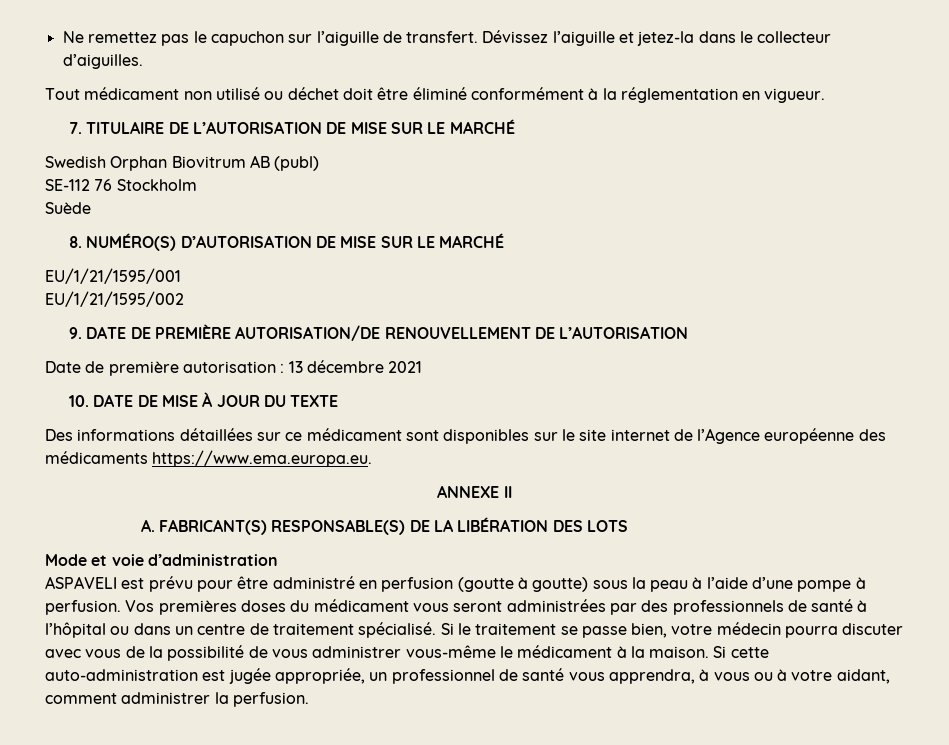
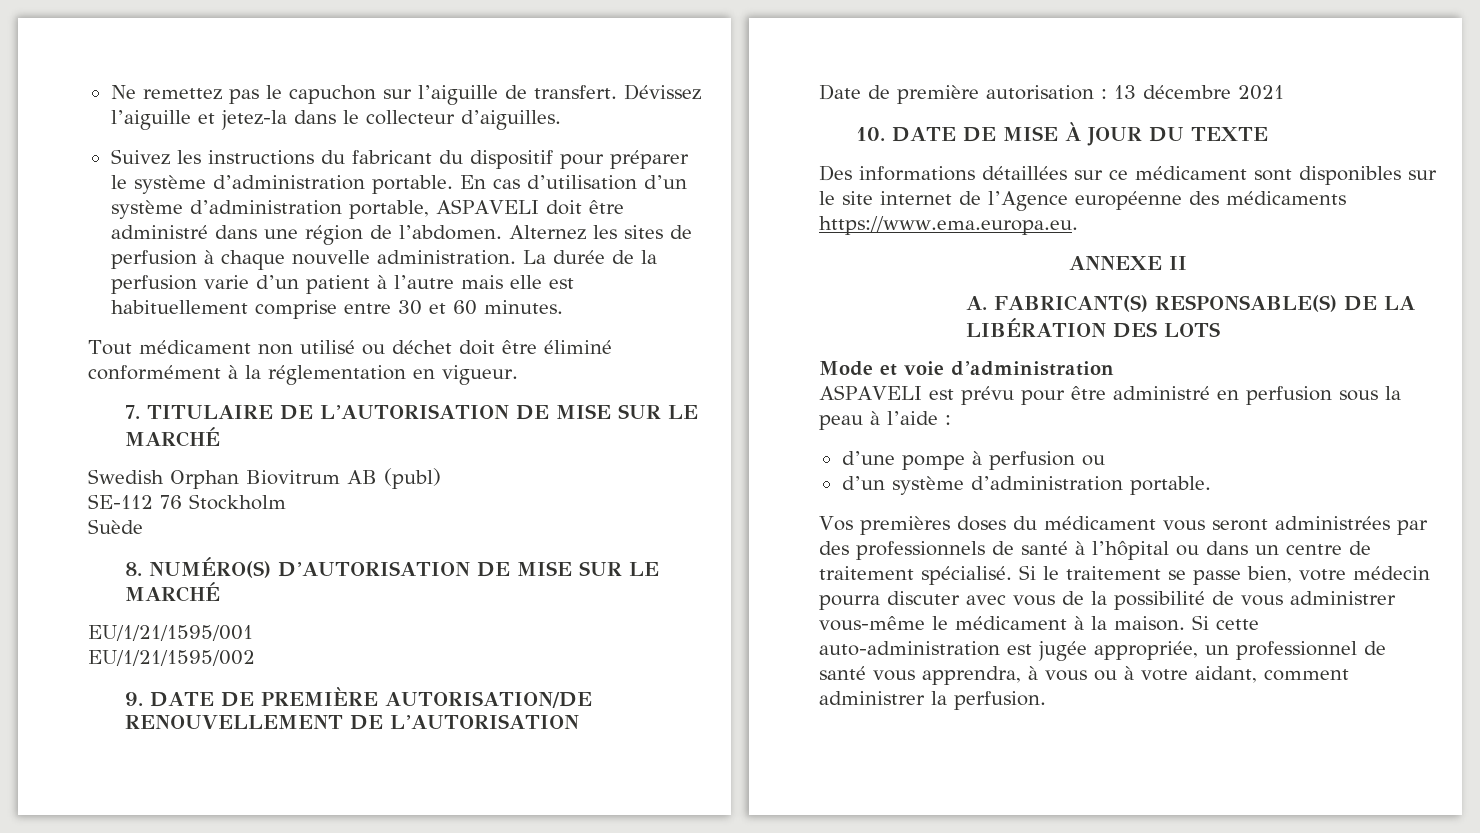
+ Suivez les instructions du fabricant du dispositif pour préparer le système d’administration portable. En cas d’utilisation d’un système d’administration portable, ASPAVELI doit être administré dans une région de l’abdomen. Alternez les sites de perfusion à chaque nouvelle administration. La durée de la perfusion varie d’un patient à l’autre mais elle est habituellement comprise entre 30 et 60 minutes.
- ASPAVELI est prévu pour être administré en perfusion (goutte à goutte) sous la peau à l’aide d’une pompe à perfusion. Vos premières doses du médicament vous seront administrées par des professionnels de santé à l’hôpital ou dans un centre de traitement spécialisé.
+ ASPAVELI est prévu pour être administré en perfusion sous la peau à l’aide :
+ d’une pompe à perfusion ou
+ d’un système d’administration portable.
+ Vos premières doses du médicament vous seront administrées par des professionnels de santé à l’hôpital ou dans un centre de traitement spécialisé.

